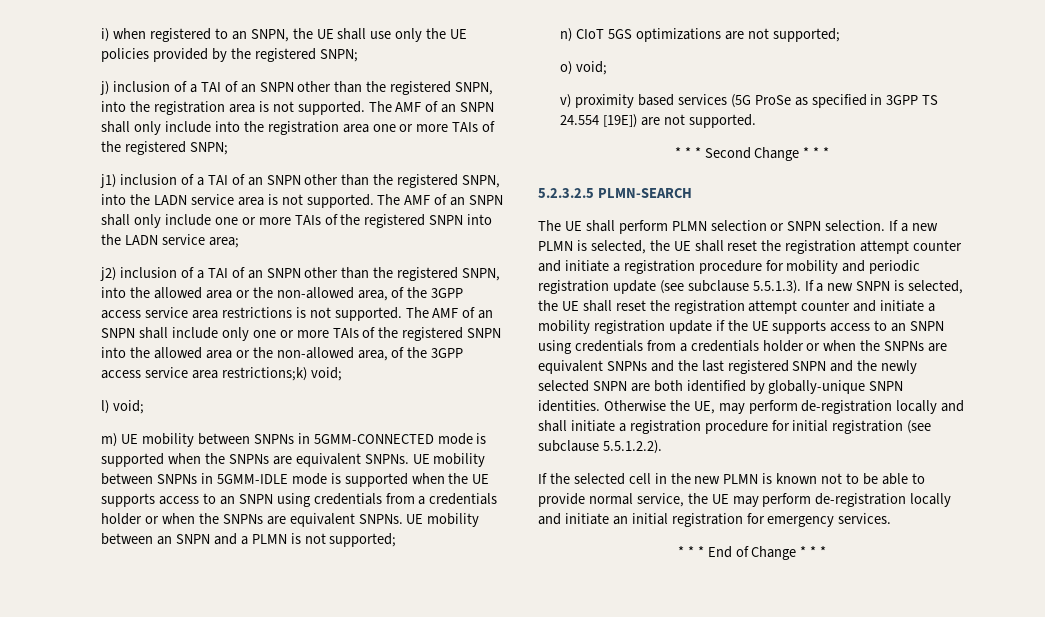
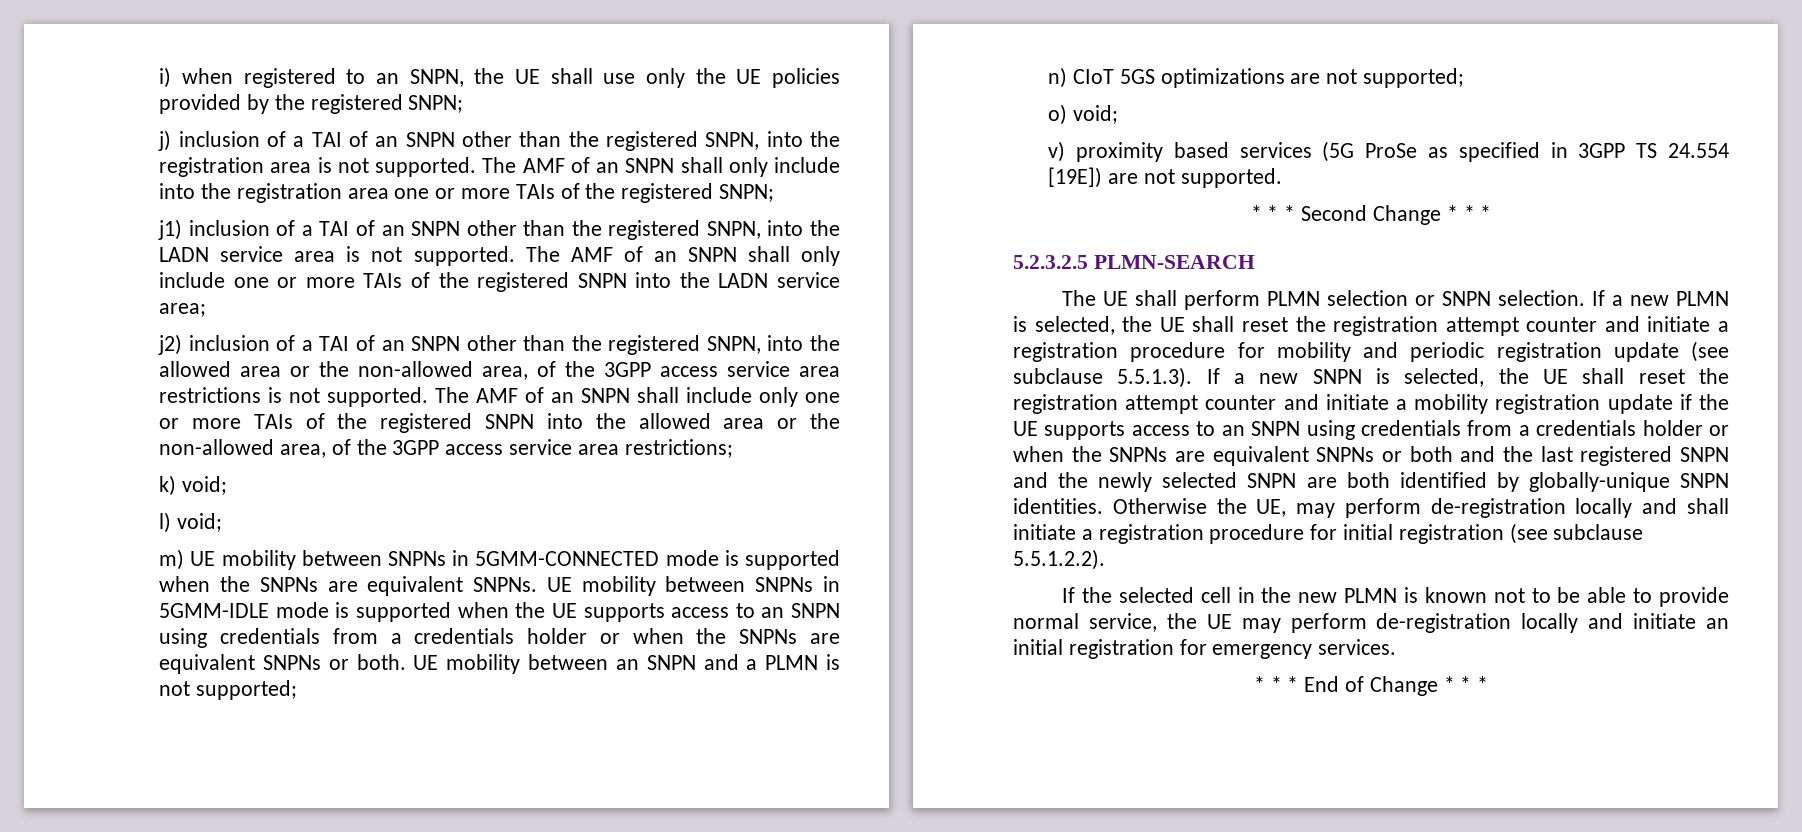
- The AMF of an SNPN shall include only one or more TAIs of the registered SNPN into the allowed area or the non-allowed area, of the 3GPP access service area restrictions;k) void;
+ The AMF of an SNPN shall include only one or more TAIs of the registered SNPN into the allowed area or the non-allowed area, of the 3GPP access service area restrictions;
+ k) void;
- UE mobility between SNPNs in 5GMM-IDLE mode is supported when the UE supports access to an SNPN using credentials from a credentials holder or when the SNPNs are equivalent SNPNs.
+ UE mobility between SNPNs in 5GMM-IDLE mode is supported when the UE supports access to an SNPN using credentials from a credentials holder or when the SNPNs are equivalent SNPNs or both.
- If a new PLMN is selected, the UE shall reset the registration attempt counter and initiate a registration procedure for mobility and periodic registration update (see subclause 5.5.1.3). If a new SNPN is selected, the UE shall reset the registration attempt counter and initiate a mobility registration update if the UE supports access to an SNPN using credentials from a credentials holder or when the SNPNs are equivalent SNPNs and the last registered SNPN and the newly selected SNPN are both identified by globally-unique SNPN identities.
+ If a new PLMN is selected, the UE shall reset the registration attempt counter and initiate a registration procedure for mobility and periodic registration update (see subclause 5.5.1.3). If a new SNPN is selected, the UE shall reset the registration attempt counter and initiate a mobility registration update if the UE supports access to an SNPN using credentials from a credentials holder or when the SNPNs are equivalent SNPNs or both and the last registered SNPN and the newly selected SNPN are both identified by globally-unique SNPN identities.

